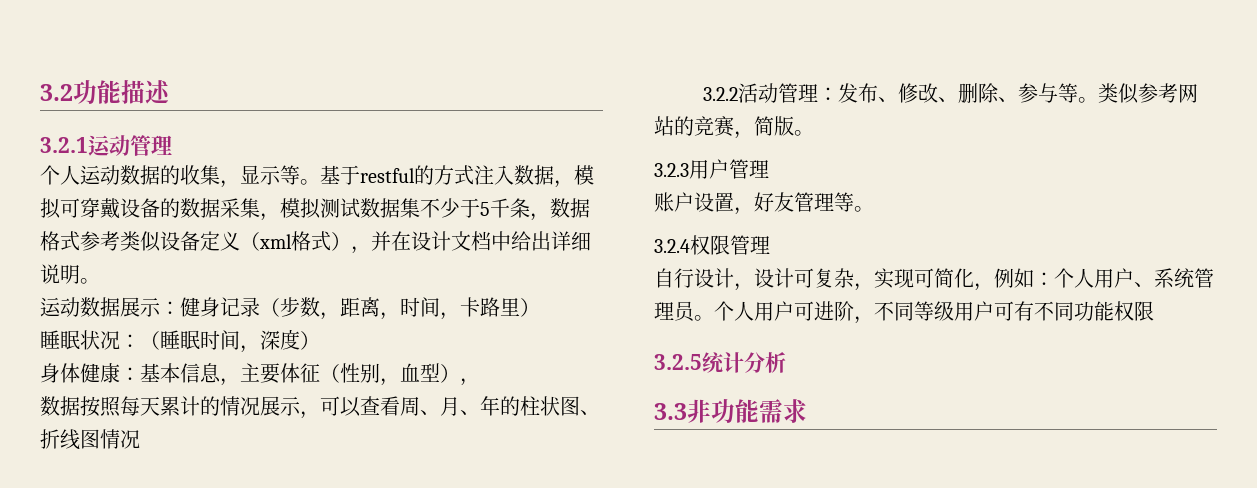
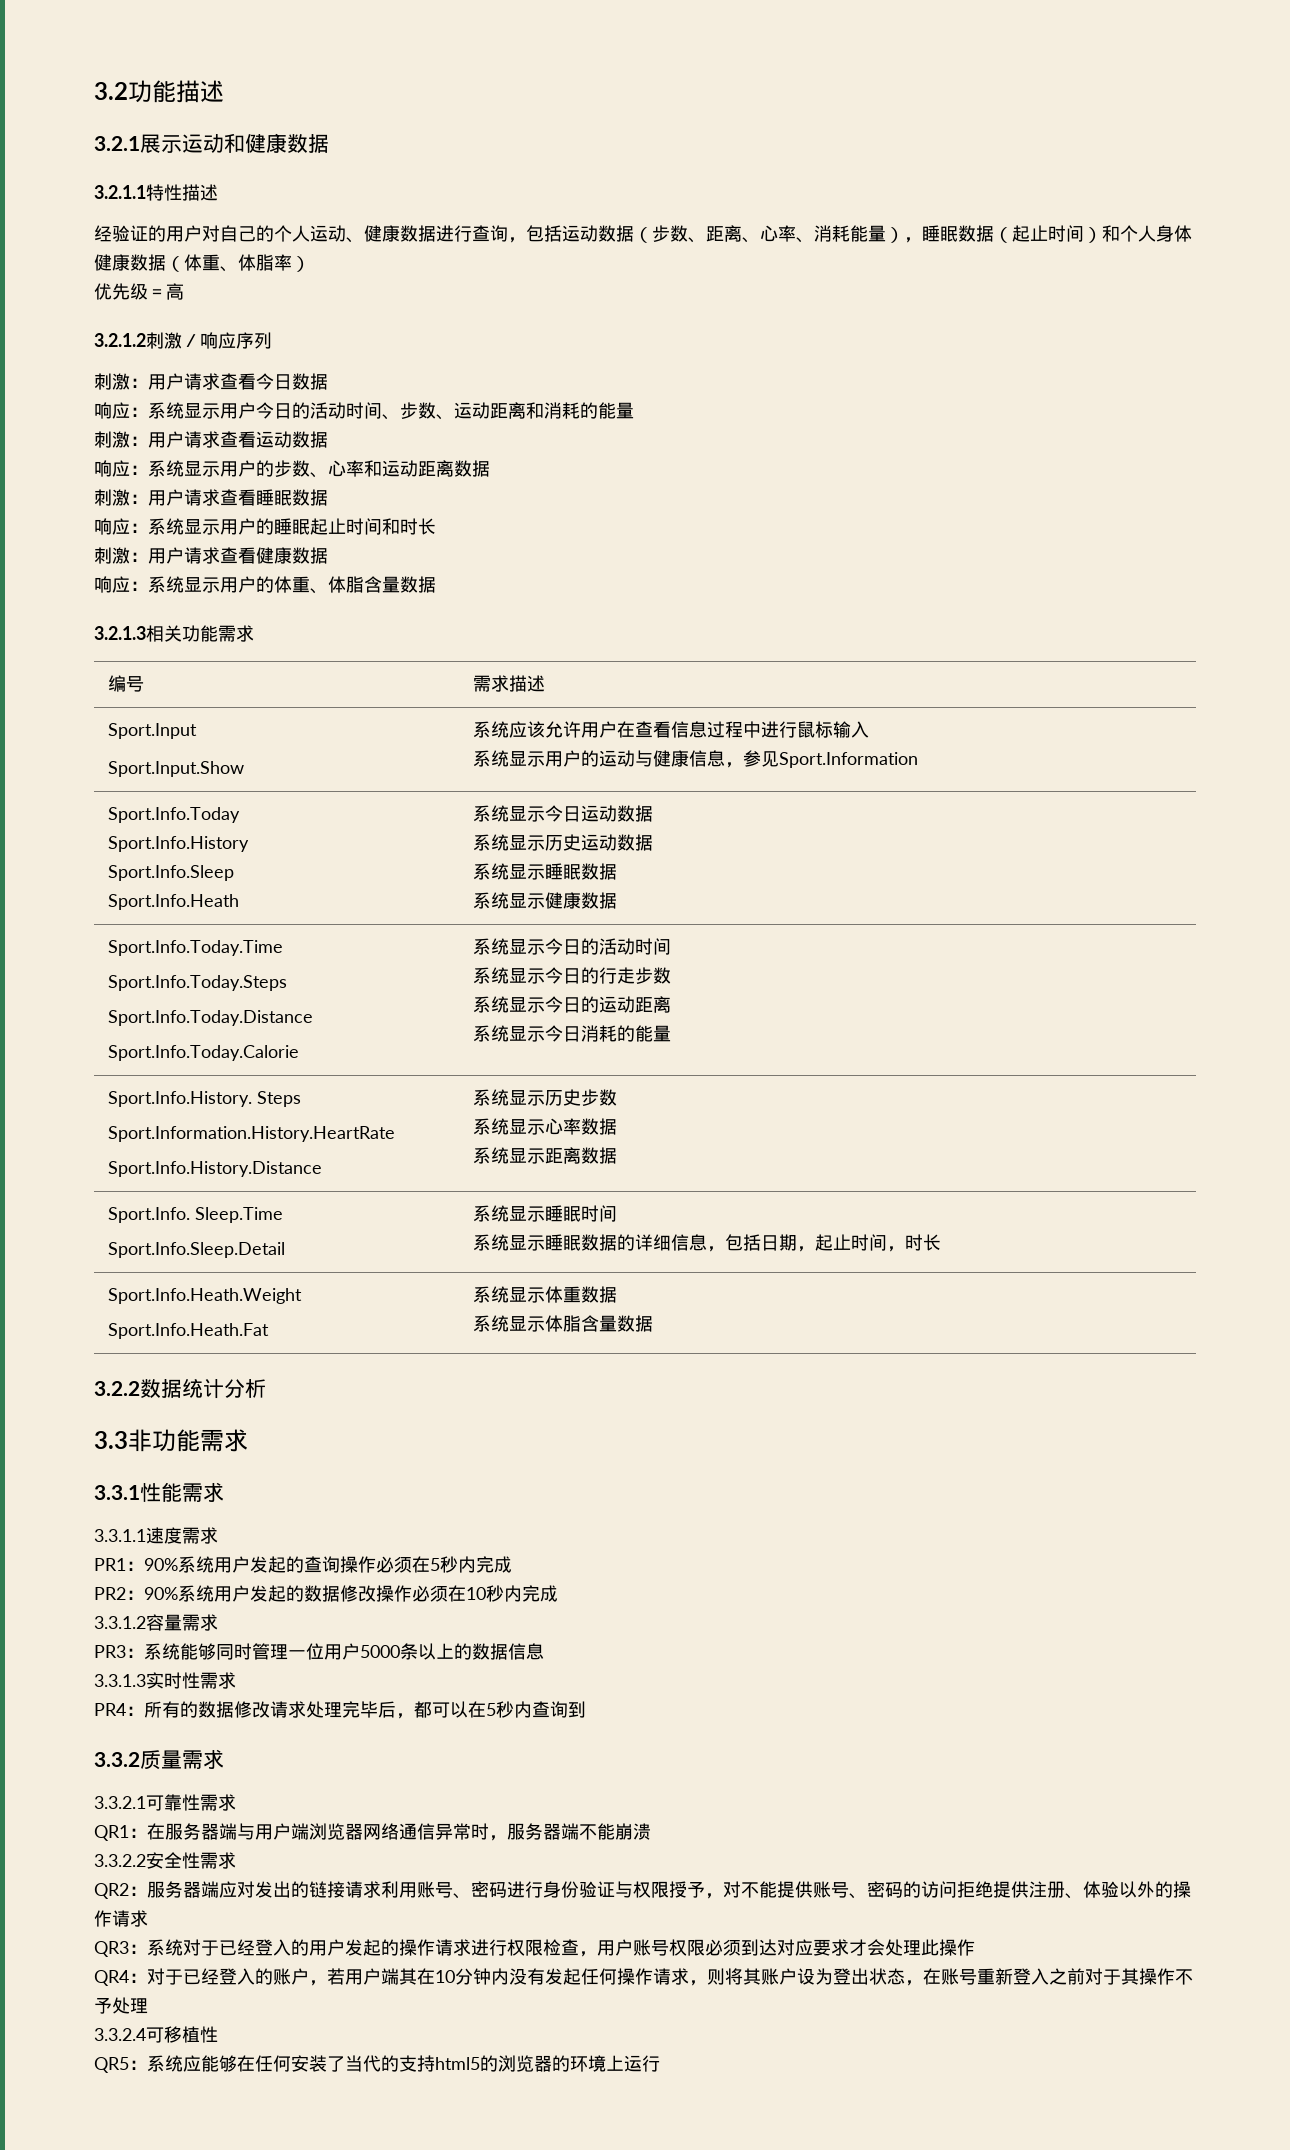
- 3.2.1运动管理
- 个人运动数据的收集，显示等。基于restful的方式注入数据，模拟可穿戴设备的数据采集，模拟测试数据集不少于5千条，数据格式参考类似设备定义（xml格式），并在设计文档中给出详细说明。
- 运动数据展示：健身记录（步数，距离，时间，卡路里）
- 睡眠状况：（睡眠时间，深度）
- 身体健康：基本信息，主要体征（性别，血型），
- 数据按照每天累计的情况展示，可以查看周、月、年的柱状图、折线图情况
- 3.2.2活动管理：发布、修改、删除、参与等。类似参考网站的竞赛，简版。
- 3.2.3用户管理
- 账户设置，好友管理等。
- 3.2.4权限管理
- 自行设计，设计可复杂，实现可简化，例如：个人用户、系统管理员。个人用户可进阶，不同等级用户可有不同功能权限
- 3.2.5统计分析
+ 3.2.1展示运动和健康数据
+ 3.2.1.1特性描述
+ 经验证的用户对自己的个人运动、健康数据进行查询，包括运动数据（步数、距离、心率、消耗能量），睡眠数据（起止时间）和个人身体健康数据（体重、体脂率）
+ 优先级＝高
+ 3.2.1.2刺激／响应序列
+ 刺激：用户请求查看今日数据
+ 响应：系统显示用户今日的活动时间、步数、运动距离和消耗的能量
+ 刺激：用户请求查看运动数据
+ 响应：系统显示用户的步数、心率和运动距离数据
+ 刺激：用户请求查看睡眠数据
+ 响应：系统显示用户的睡眠起止时间和时长
+ 刺激：用户请求查看健康数据
+ 响应：系统显示用户的体重、体脂含量数据
+ 3.2.1.3相关功能需求
+ 编号 | 需求描述
+ Sport.Input
+ Sport.Input.Show | 系统应该允许用户在查看信息过程中进行鼠标输入
+ 系统显示用户的运动与健康信息，参见Sport.Information
+ Sport.Info.Today
+ Sport.Info.History
+ Sport.Info.Sleep
+ Sport.Info.Heath | 系统显示今日运动数据
+ 系统显示历史运动数据
+ 系统显示睡眠数据
+ 系统显示健康数据
+ Sport.Info.Today.Time
+ Sport.Info.Today.Steps
+ Sport.Info.Today.Distance
+ Sport.Info.Today.Calorie | 系统显示今日的活动时间
+ 系统显示今日的行走步数
+ 系统显示今日的运动距离
+ 系统显示今日消耗的能量
+ Sport.Info.History. Steps
+ Sport.Information.History.HeartRate
+ Sport.Info.History.Distance | 系统显示历史步数
+ 系统显示心率数据
+ 系统显示距离数据
+ Sport.Info. Sleep.Time
+ Sport.Info.Sleep.Detail | 系统显示睡眠时间
+ 系统显示睡眠数据的详细信息，包括日期，起止时间，时长
+ Sport.Info.Heath.Weight
+ Sport.Info.Heath.Fat | 系统显示体重数据
+ 系统显示体脂含量数据
+ 3.2.2数据统计分析
+ 3.3.1性能需求
+ 3.3.1.1速度需求
+ PR1：90%系统用户发起的查询操作必须在5秒内完成
+ PR2：90%系统用户发起的数据修改操作必须在10秒内完成
+ 3.3.1.2容量需求
+ PR3：系统能够同时管理一位用户5000条以上的数据信息
+ 3.3.1.3实时性需求
+ PR4：所有的数据修改请求处理完毕后，都可以在5秒内查询到
+ 3.3.2质量需求
+ 3.3.2.1可靠性需求
+ QR1：在服务器端与用户端浏览器网络通信异常时，服务器端不能崩溃
+ 3.3.2.2安全性需求
+ QR2：服务器端应对发出的链接请求利用账号、密码进行身份验证与权限授予，对不能提供账号、密码的访问拒绝提供注册、体验以外的操作请求
+ QR3：系统对于已经登入的用户发起的操作请求进行权限检查，用户账号权限必须到达对应要求才会处理此操作
+ QR4：对于已经登入的账户，若用户端其在10分钟内没有发起任何操作请求，则将其账户设为登出状态，在账号重新登入之前对于其操作不予处理
+ 3.3.2.4可移植性
+ QR5：系统应能够在任何安装了当代的支持html5的浏览器的环境上运行

